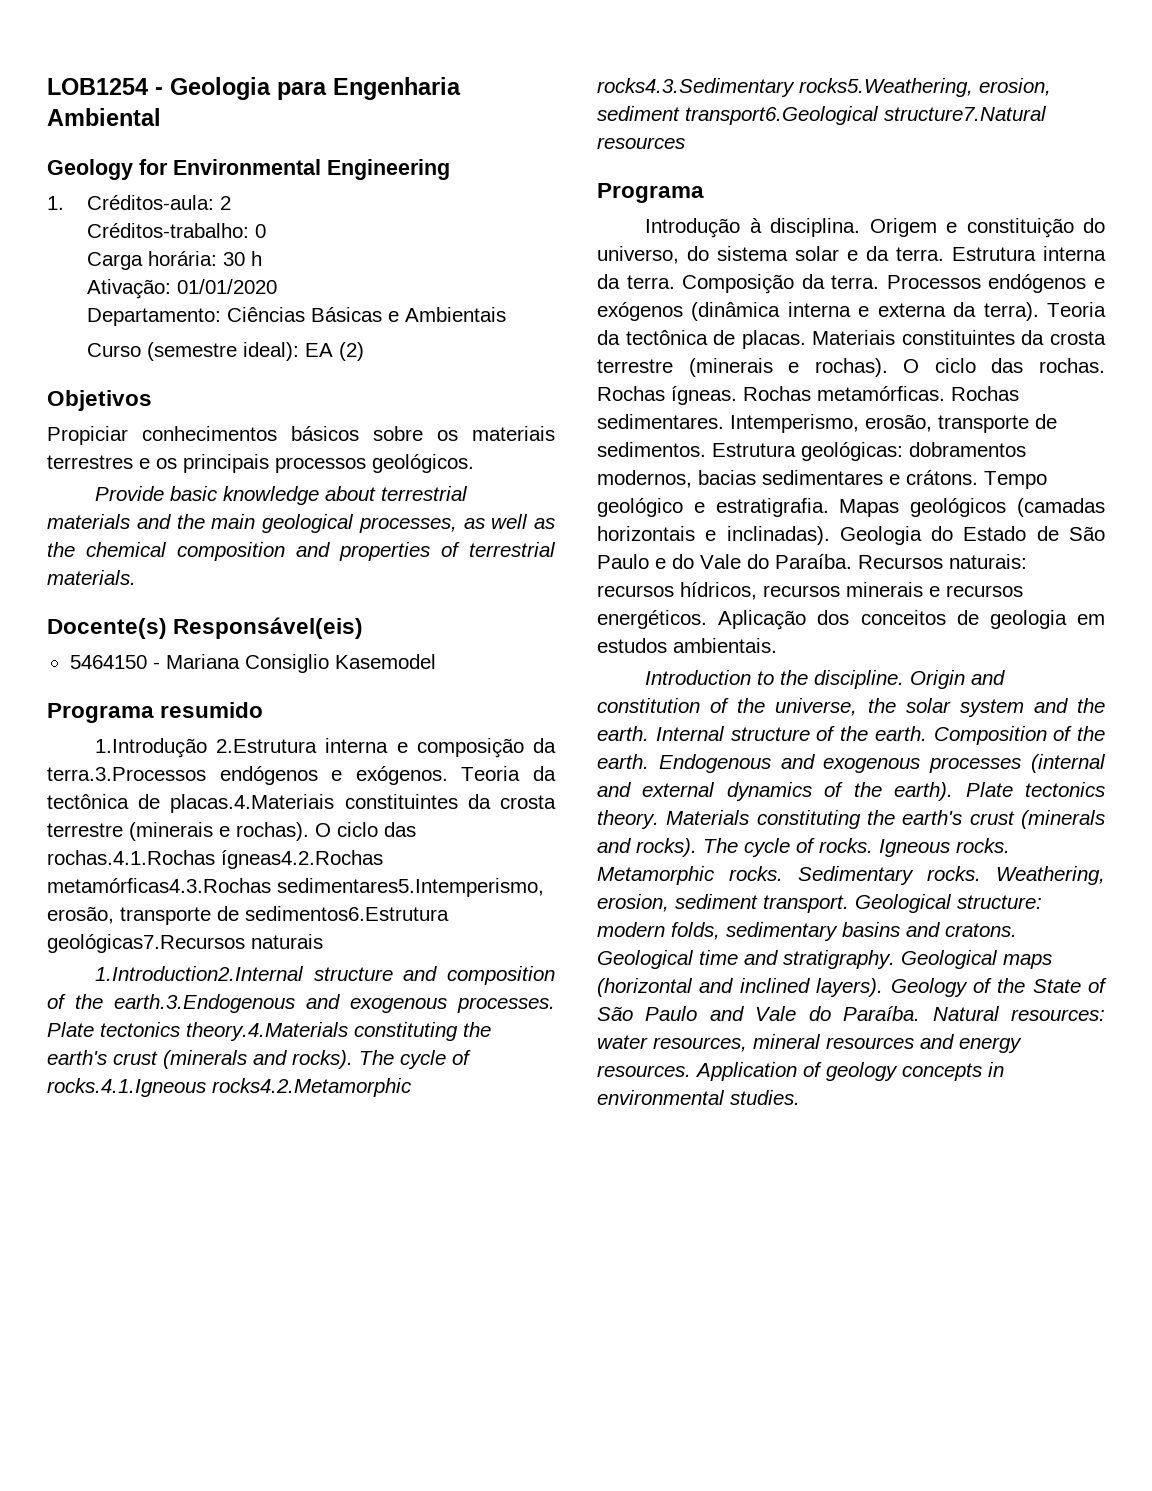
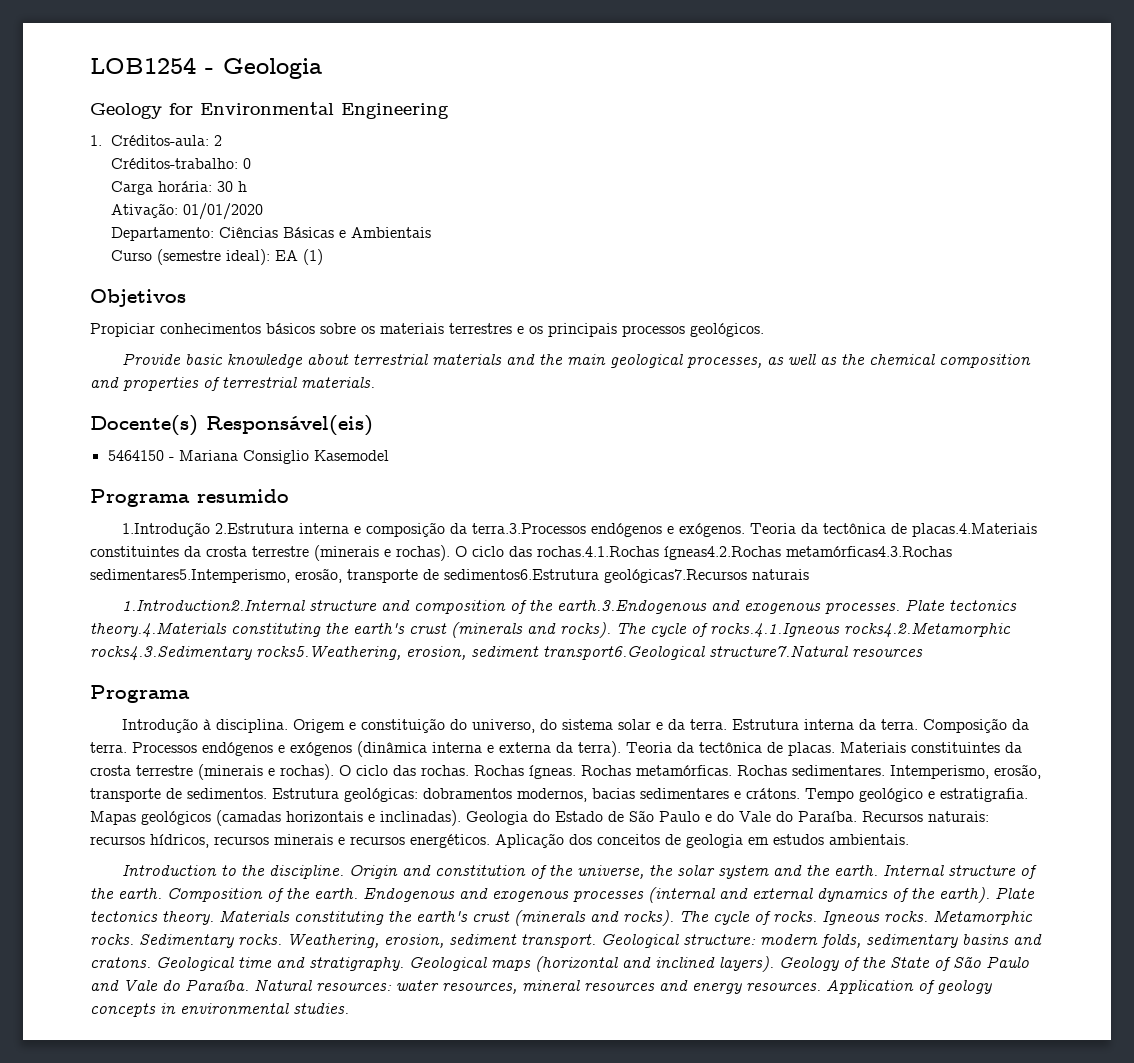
- LOB1254 - Geologia para Engenharia Ambiental
+ LOB1254 - Geologia
- Curso (semestre ideal): EA (2)
+ Curso (semestre ideal): EA (1)

